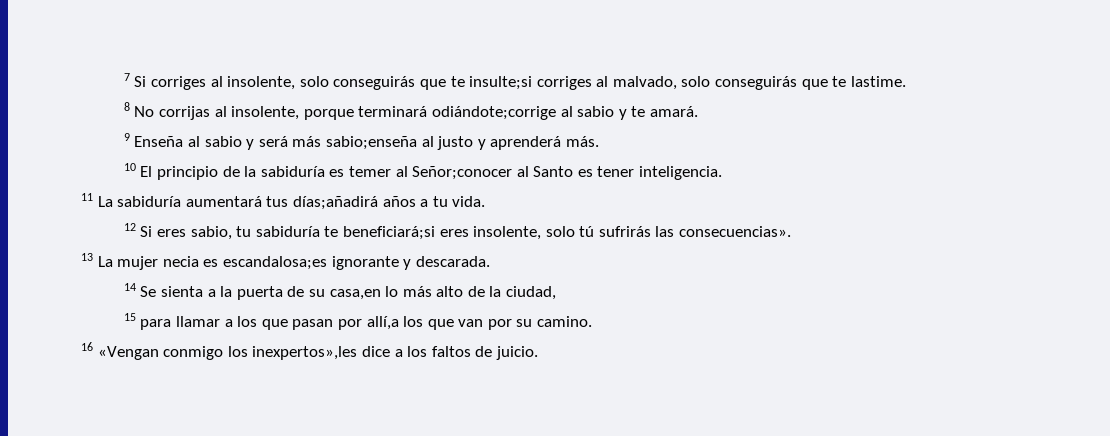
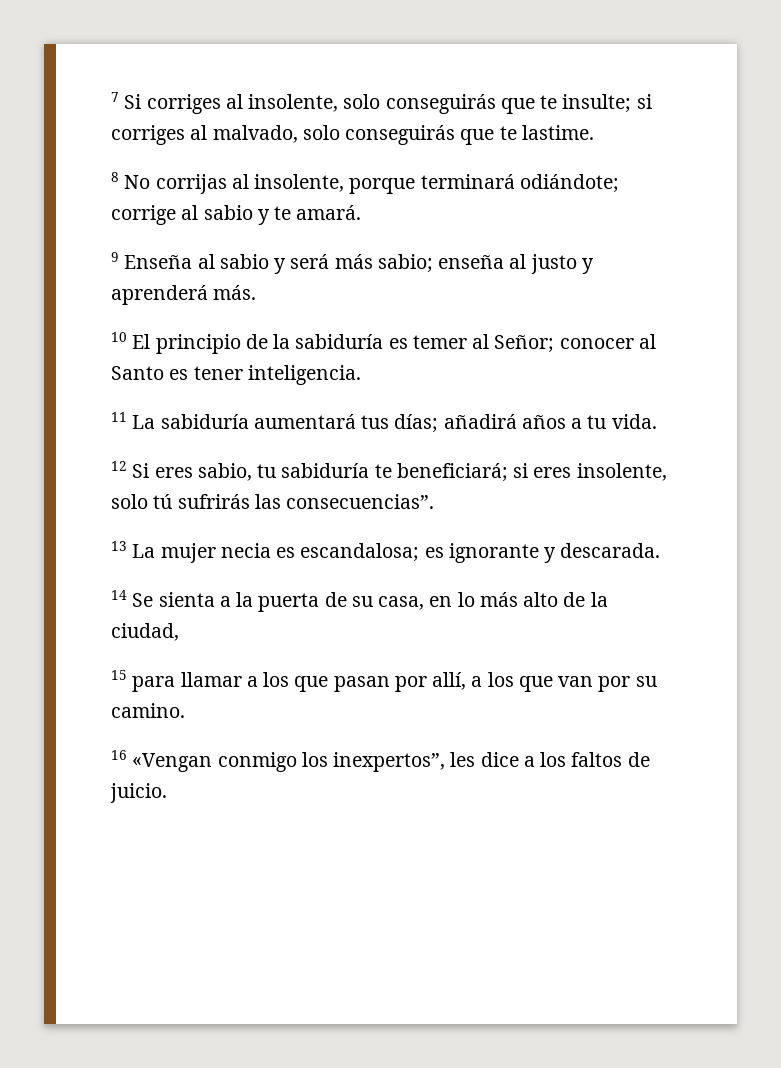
- 7 Si corriges al insolente, solo conseguirás que te insulte;si corriges al malvado, solo conseguirás que te lastime.
+ 7 Si corriges al insolente, solo conseguirás que te insulte; si corriges al malvado, solo conseguirás que te lastime.
- 8 No corrijas al insolente, porque terminará odiándote;corrige al sabio y te amará.
+ 8 No corrijas al insolente, porque terminará odiándote; corrige al sabio y te amará.
- 9 Enseña al sabio y será más sabio;enseña al justo y aprenderá más.
+ 9 Enseña al sabio y será más sabio; enseña al justo y aprenderá más.
- 10 El principio de la sabiduría es temer al Señor;conocer al Santo es tener inteligencia.
+ 10 El principio de la sabiduría es temer al Señor; conocer al Santo es tener inteligencia.
- 11 La sabiduría aumentará tus días;añadirá años a tu vida.
+ 11 La sabiduría aumentará tus días; añadirá años a tu vida.
- 12 Si eres sabio, tu sabiduría te beneficiará;si eres insolente, solo tú sufrirás las consecuencias».
+ 12 Si eres sabio, tu sabiduría te beneficiará; si eres insolente, solo tú sufrirás las consecuencias”.
- 13 La mujer necia es escandalosa;es ignorante y descarada.
+ 13 La mujer necia es escandalosa; es ignorante y descarada.
- 14 Se sienta a la puerta de su casa,en lo más alto de la ciudad,
+ 14 Se sienta a la puerta de su casa, en lo más alto de la ciudad,
- 15 para llamar a los que pasan por allí,a los que van por su camino.
+ 15 para llamar a los que pasan por allí, a los que van por su camino.
- 16 «Vengan conmigo los inexpertos»,les dice a los faltos de juicio.
+ 16 «Vengan conmigo los inexpertos”, les dice a los faltos de juicio.

